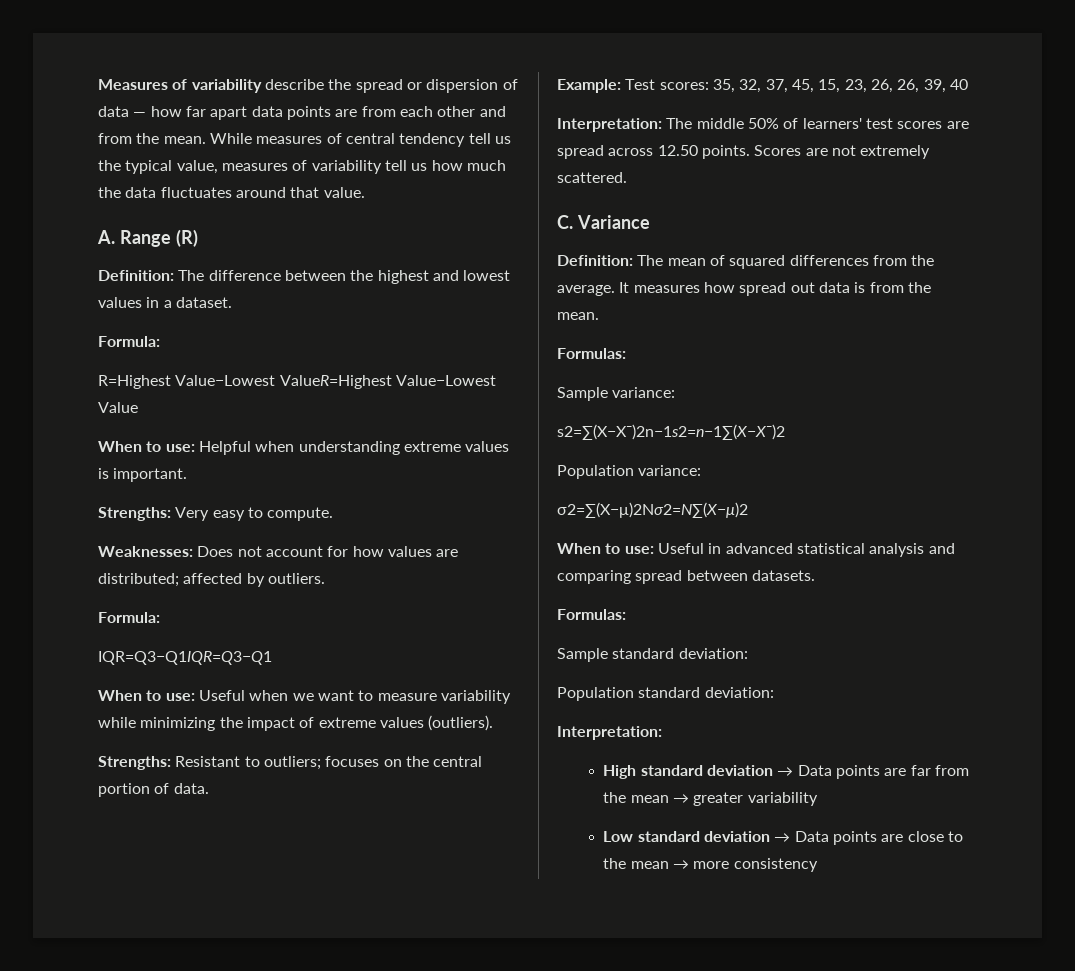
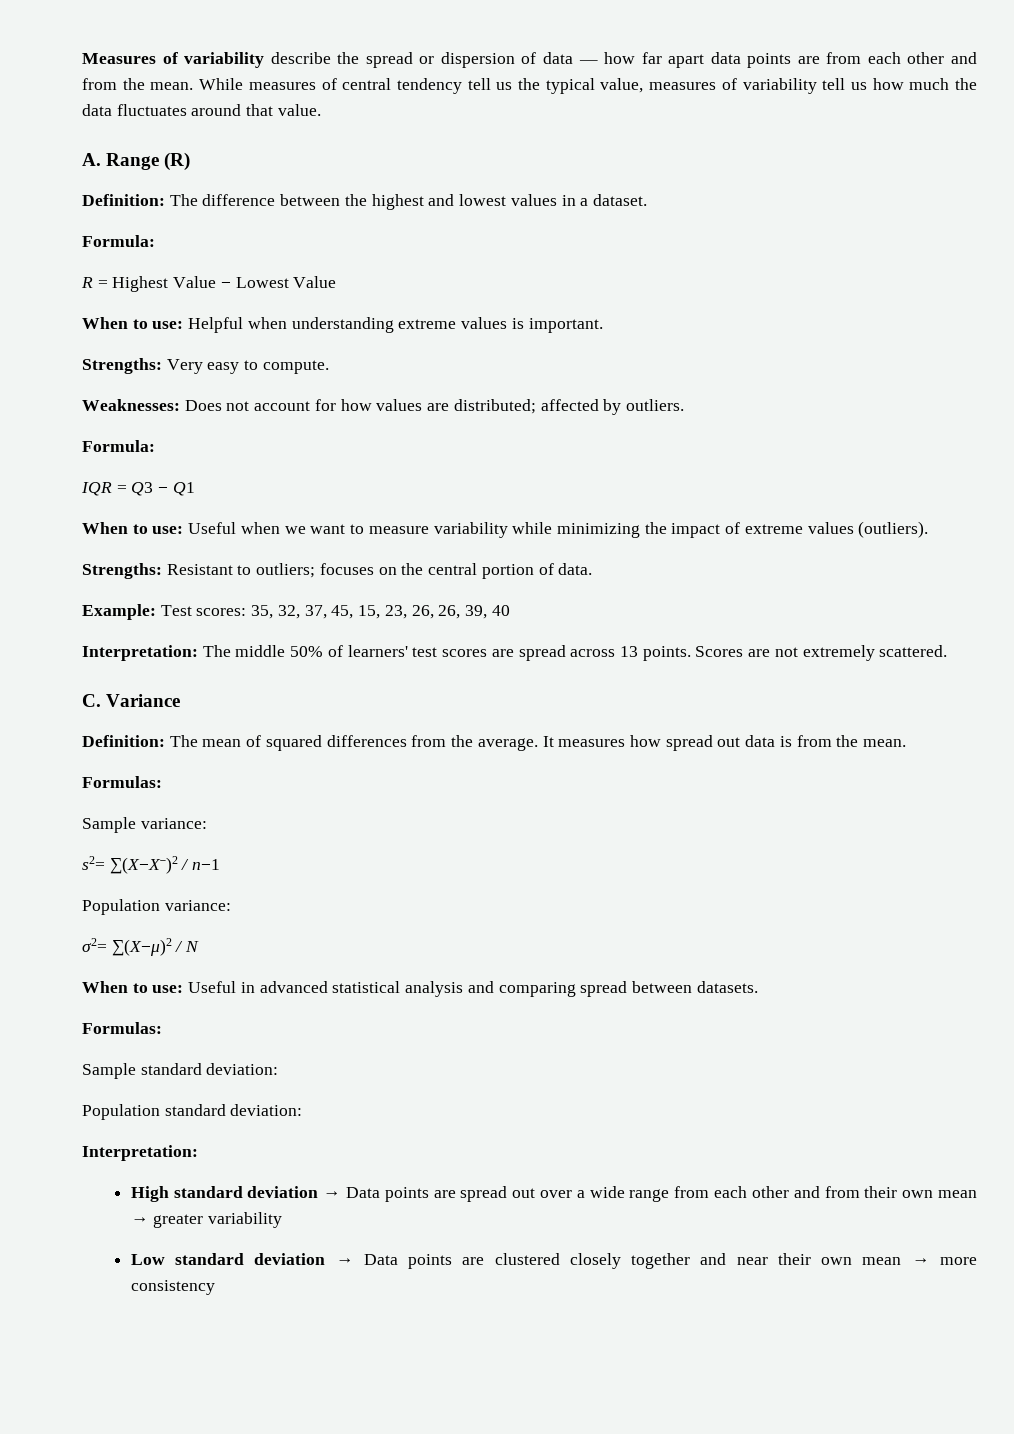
- R=Highest Value−Lowest ValueR=Highest Value−Lowest Value
+ R = Highest Value − Lowest Value
- IQR=Q3−Q1IQR=Q3−Q1
+ IQR = Q3 − Q1
- Interpretation: The middle 50% of learners' test scores are spread across 12.50 points.
+ Interpretation: The middle 50% of learners' test scores are spread across 13 points.
- s2=∑(X−Xˉ)2n−1s2=n−1∑(X−Xˉ)2
+ s2= ∑(X−Xˉ)2 / n−1
  Population variance:
- σ2=∑(X−μ)2Nσ2=N∑(X−μ)2
+ σ2= ∑(X−μ)2 / N
- High standard deviation → Data points are far from the mean → greater variability
+ High standard deviation → Data points are spread out over a wide range from each other and from their own mean → greater variability
- Low standard deviation → Data points are close to the mean → more consistency
+ Low standard deviation → Data points are clustered closely together and near their own mean → more consistency

